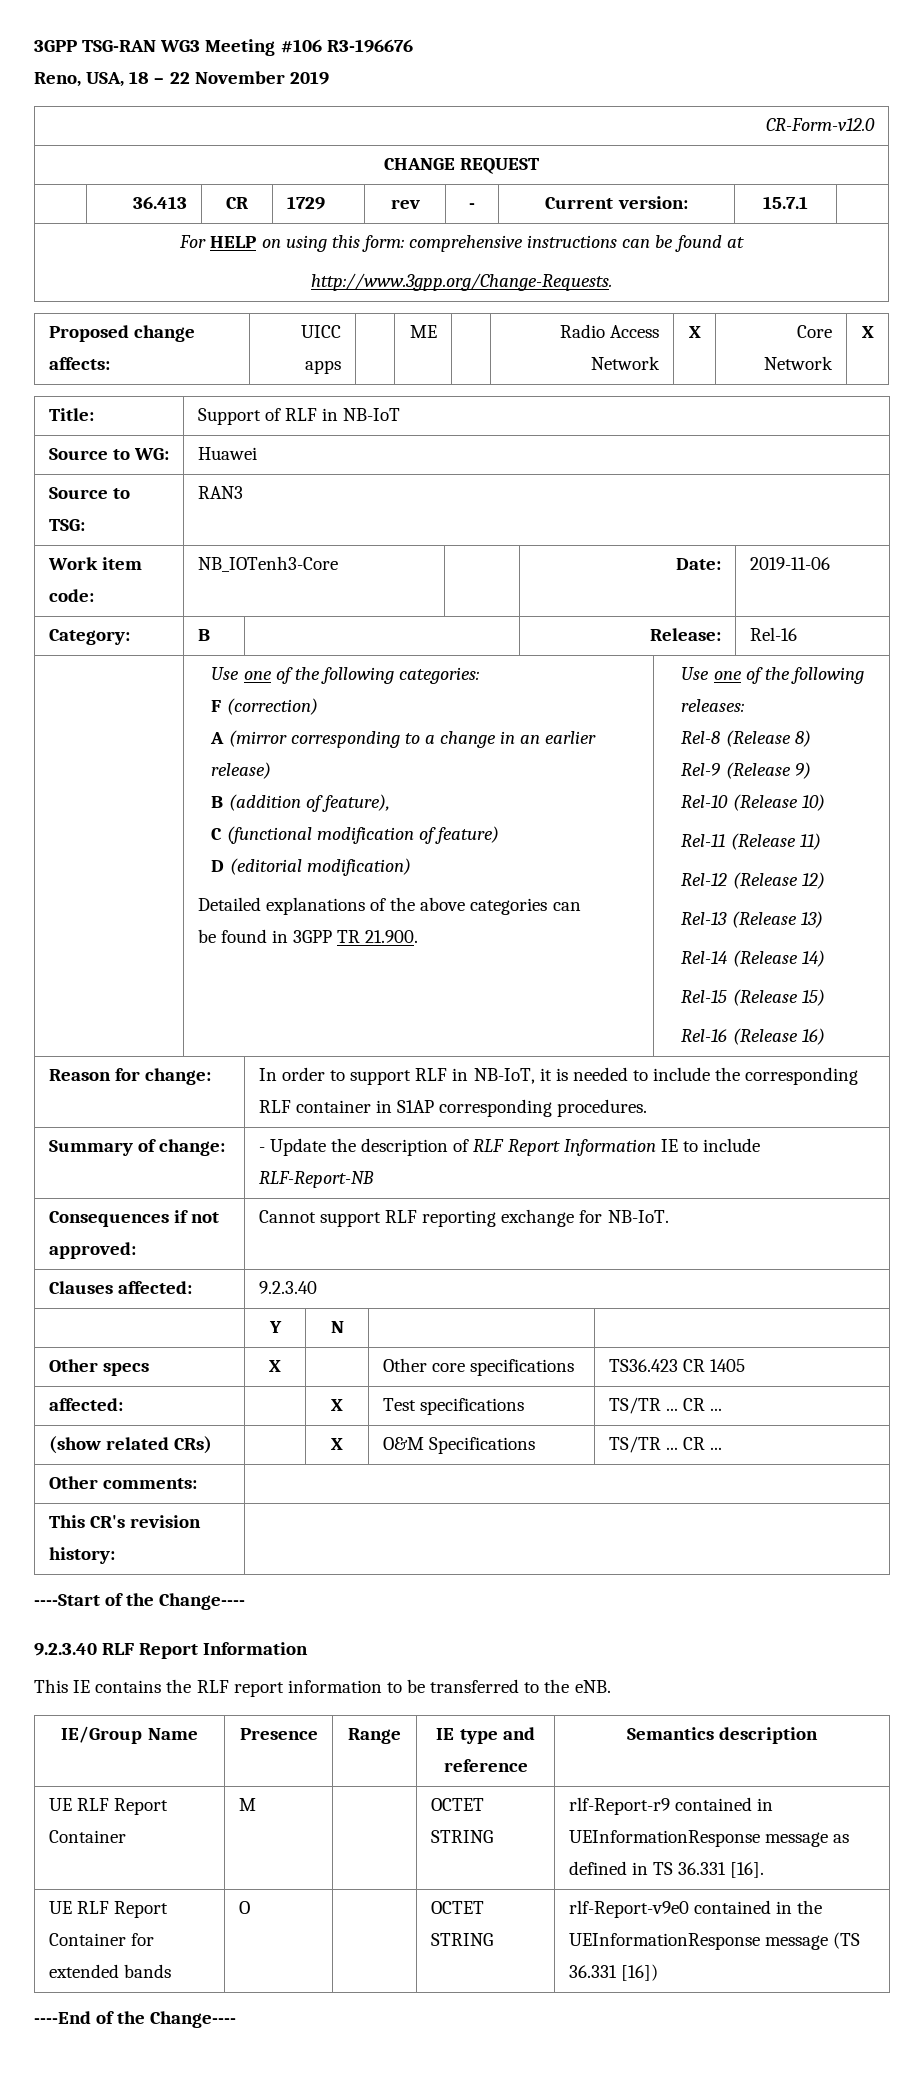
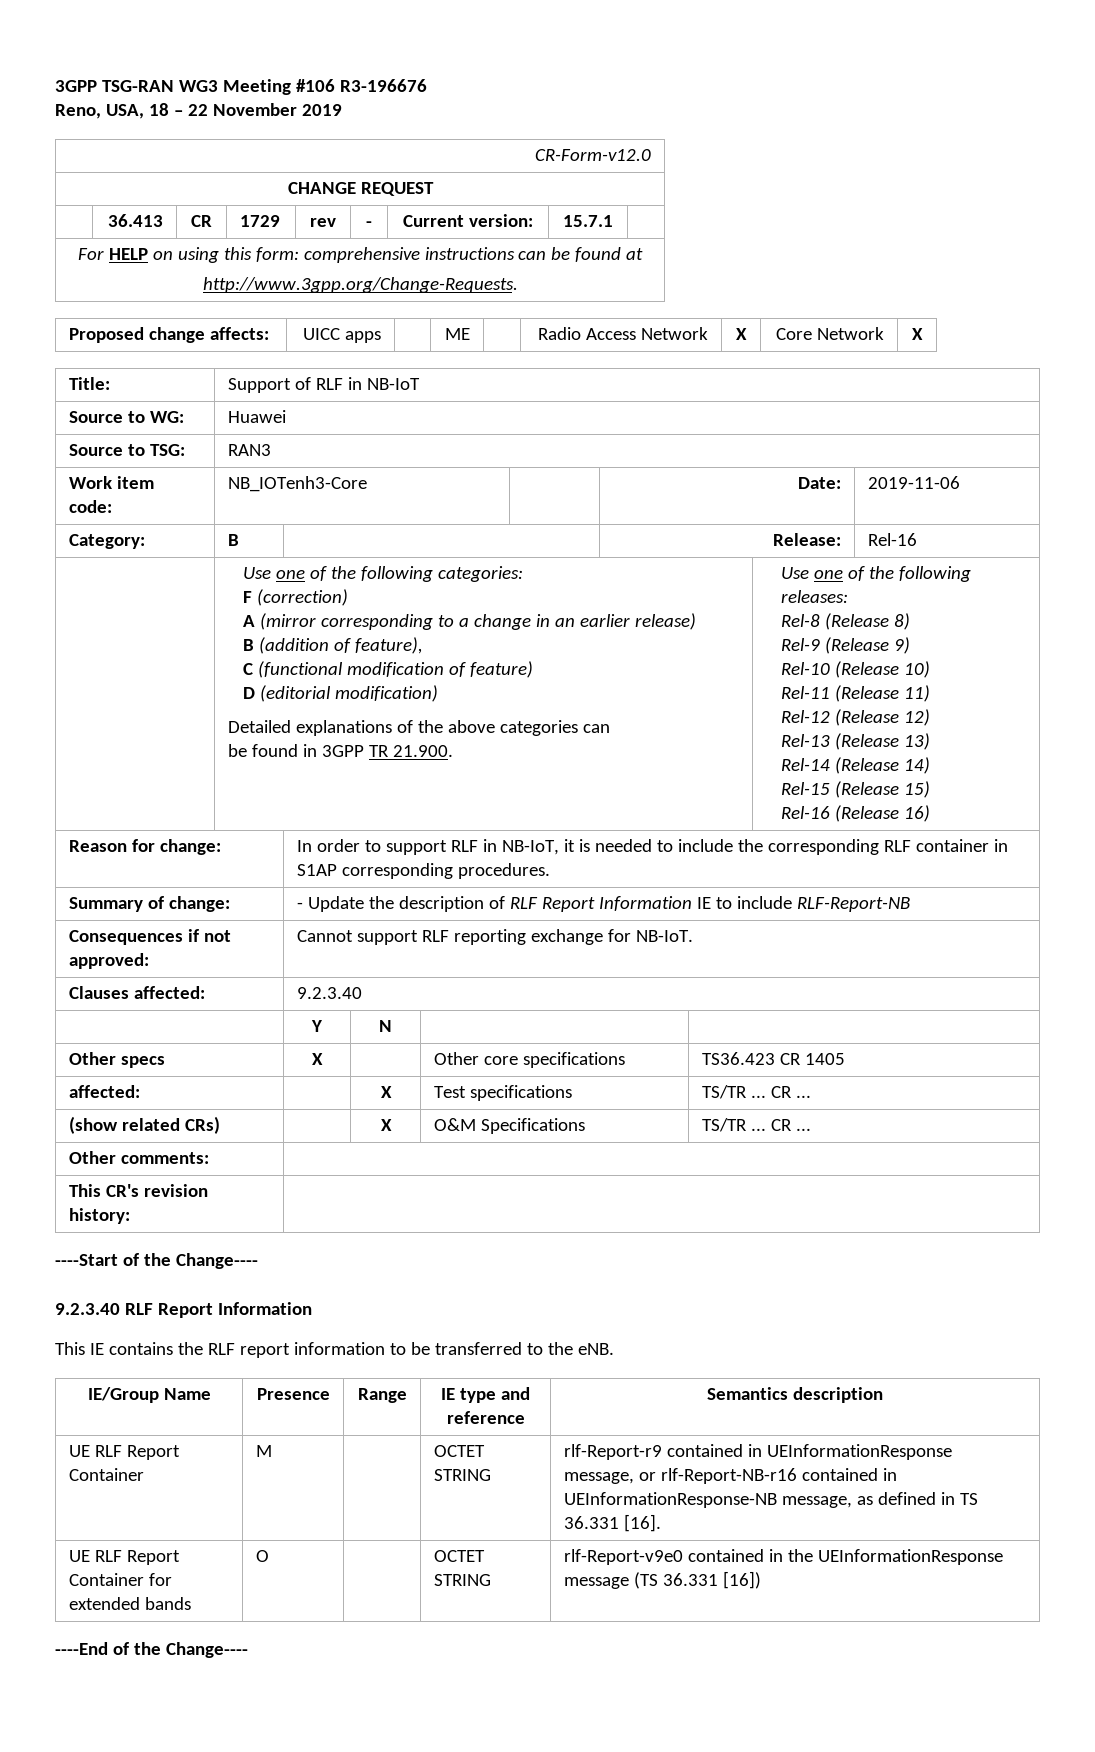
- UE RLF Report Container | M | | OCTET STRING | rlf-Report-r9 contained in UEInformationResponse message as defined in TS 36.331 [16].
+ UE RLF Report Container | M | | OCTET STRING | rlf-Report-r9 contained in UEInformationResponse message, or rlf-Report-NB-r16 contained in UEInformationResponse-NB message, as defined in TS 36.331 [16].

